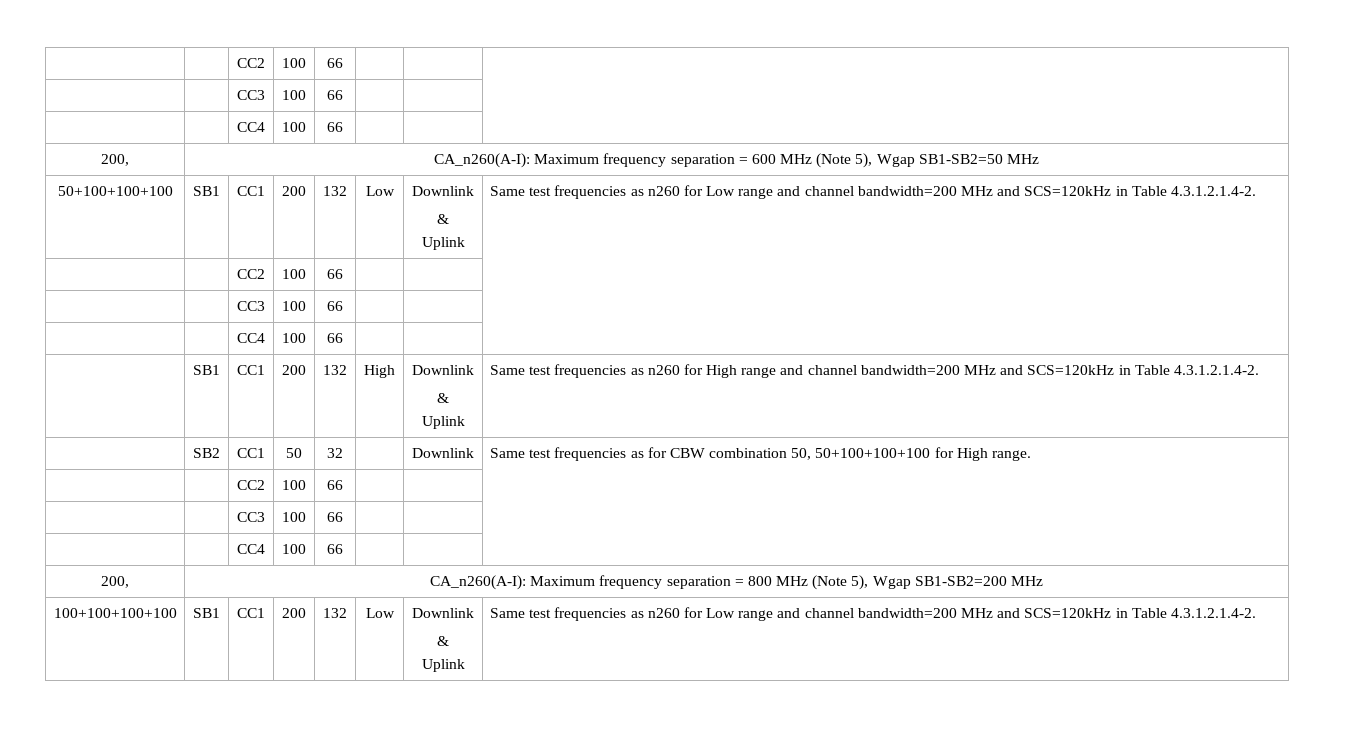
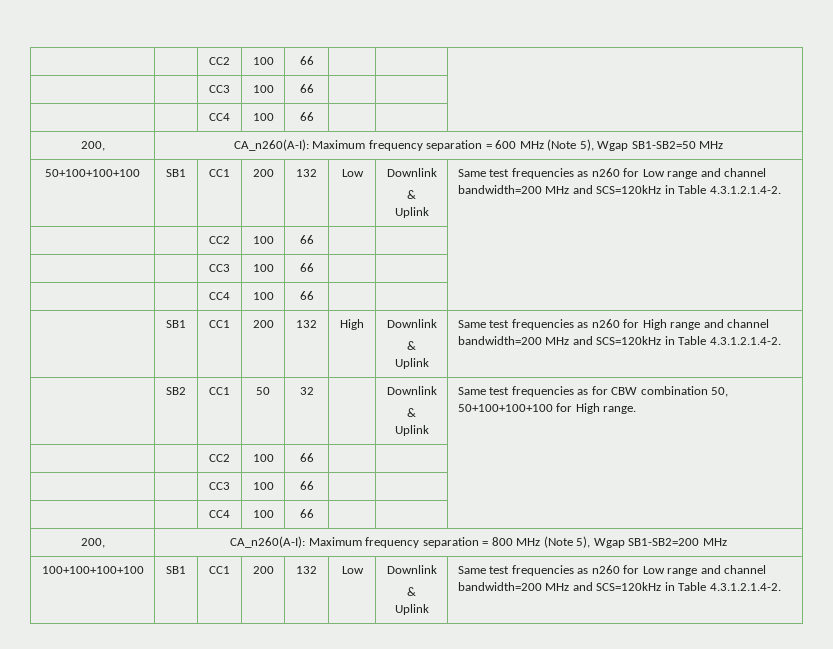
- | SB2 | CC1 | 50 | 32 | | Downlink | Same test frequencies as for CBW combination 50, 50+100+100+100 for High range.
+ | SB2 | CC1 | 50 | 32 | | Downlink
+ &
+ Uplink | Same test frequencies as for CBW combination 50, 50+100+100+100 for High range.

